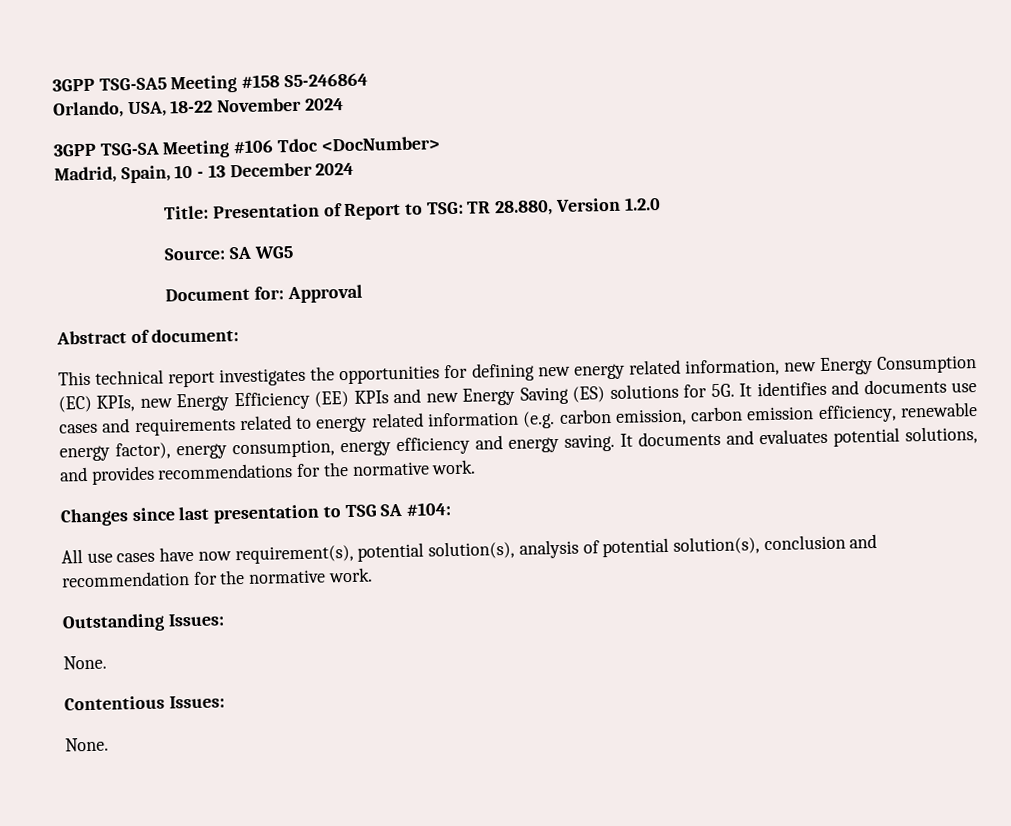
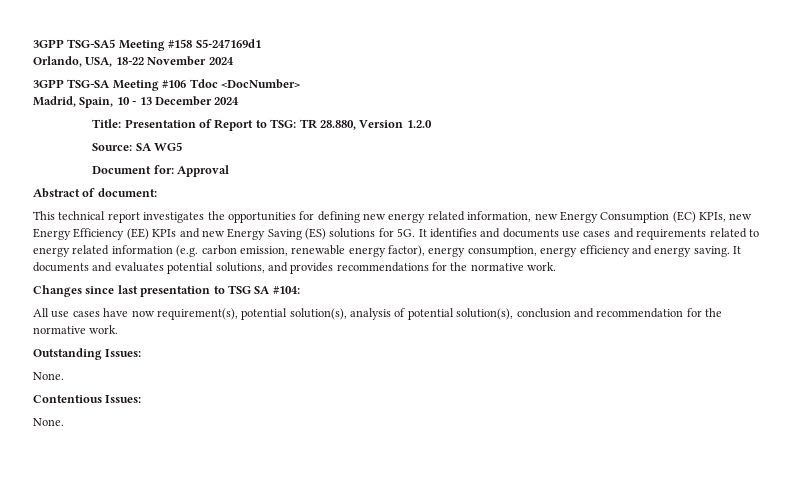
- 3GPP TSG-SA5 Meeting #158 S5-246864
+ 3GPP TSG-SA5 Meeting #158 S5-247169d1
- It identifies and documents use cases and requirements related to energy related information (e.g. carbon emission, carbon emission efficiency, renewable energy factor), energy consumption, energy efficiency and energy saving.
+ It identifies and documents use cases and requirements related to energy related information (e.g. carbon emission, renewable energy factor), energy consumption, energy efficiency and energy saving.

